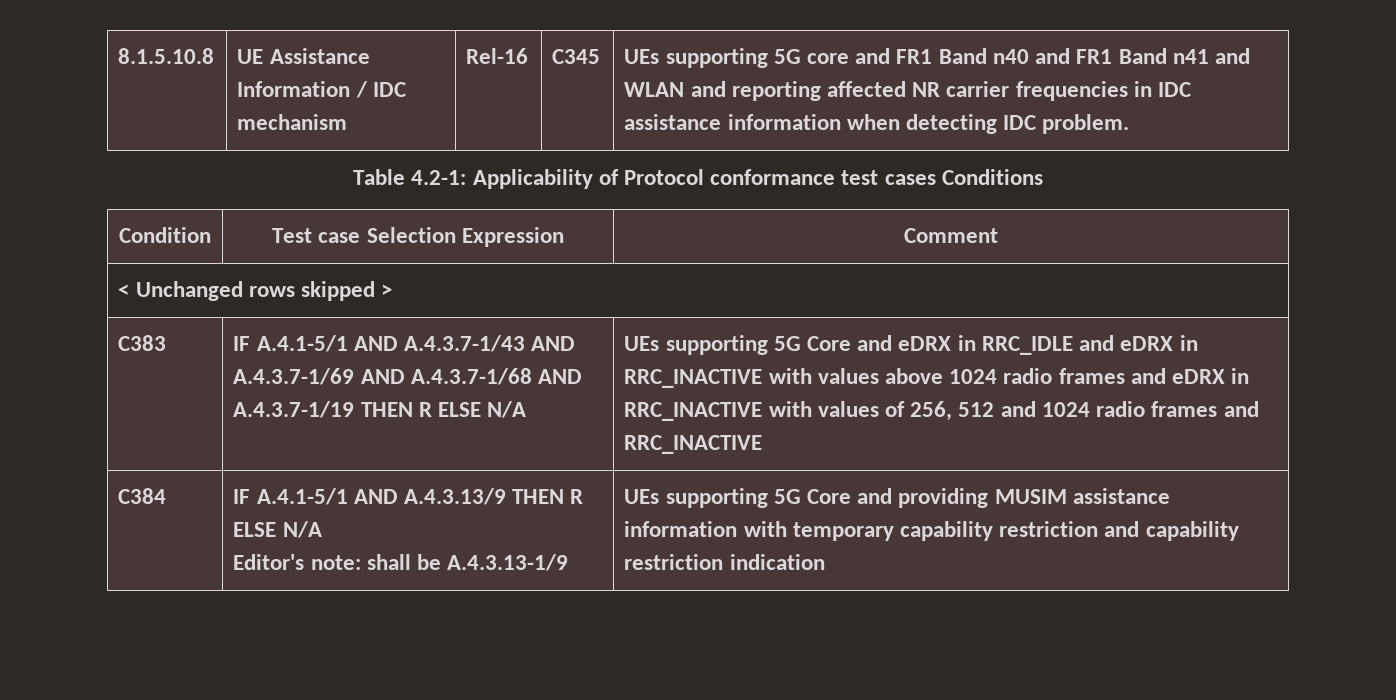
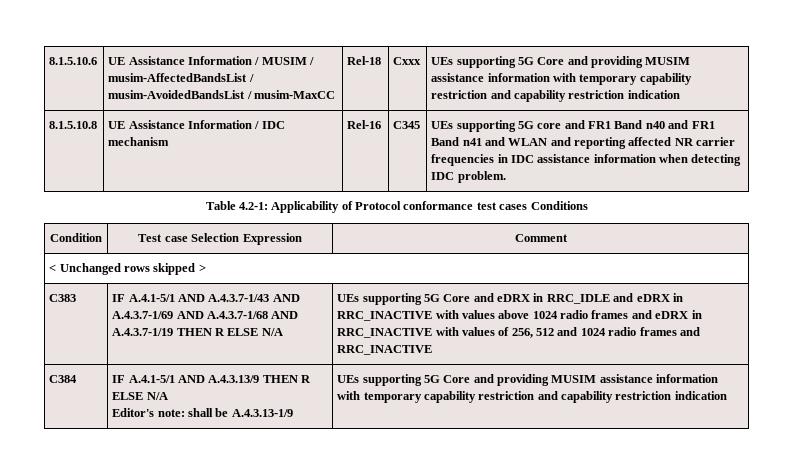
+ 8.1.5.10.6 | UE Assistance Information / MUSIM / musim-AffectedBandsList / musim-AvoidedBandsList / musim-MaxCC | Rel-18 | Cxxx | UEs supporting 5G Core and providing MUSIM assistance information with temporary capability restriction and capability restriction indication

